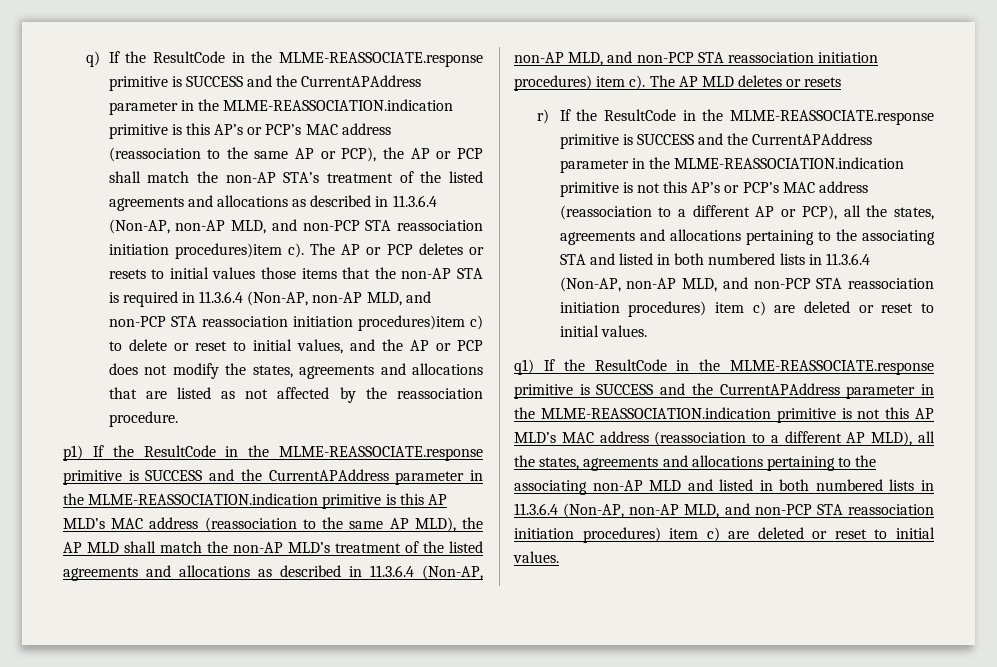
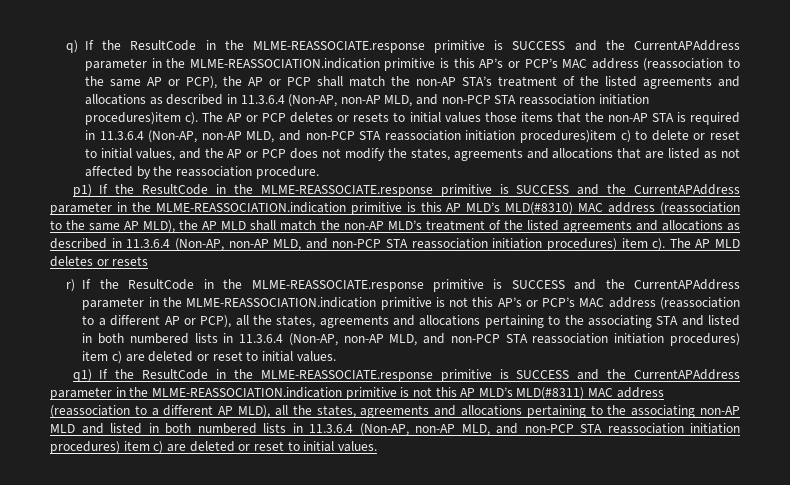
- p1) If the ResultCode in the MLME-REASSOCIATE.response primitive is SUCCESS and the CurrentAPAddress parameter in the MLME-REASSOCIATION.indication primitive is this AP MLD’s MAC address (reassociation to the same AP MLD), the AP MLD shall match the non-AP MLD’s treatment of the listed agreements and allocations as described in 11.3.6.4 (Non-AP, non-AP MLD, and non-PCP STA reassociation initiation procedures) item c).
+ p1) If the ResultCode in the MLME-REASSOCIATE.response primitive is SUCCESS and the CurrentAPAddress parameter in the MLME-REASSOCIATION.indication primitive is this AP MLD’s MLD(#8310) MAC address (reassociation to the same AP MLD), the AP MLD shall match the non-AP MLD’s treatment of the listed agreements and allocations as described in 11.3.6.4 (Non-AP, non-AP MLD, and non-PCP STA reassociation initiation procedures) item c).
- q1) If the ResultCode in the MLME-REASSOCIATE.response primitive is SUCCESS and the CurrentAPAddress parameter in the MLME-REASSOCIATION.indication primitive is not this AP MLD’s MAC address (reassociation to a different AP MLD), all the states, agreements and allocations pertaining to the associating non-AP MLD and listed in both numbered lists in 11.3.6.4 (Non-AP, non-AP MLD, and non-PCP STA reassociation initiation procedures) item c) are deleted or reset to initial values.
+ q1) If the ResultCode in the MLME-REASSOCIATE.response primitive is SUCCESS and the CurrentAPAddress parameter in the MLME-REASSOCIATION.indication primitive is not this AP MLD’s MLD(#8311) MAC address (reassociation to a different AP MLD), all the states, agreements and allocations pertaining to the associating non-AP MLD and listed in both numbered lists in 11.3.6.4 (Non-AP, non-AP MLD, and non-PCP STA reassociation initiation procedures) item c) are deleted or reset to initial values.

